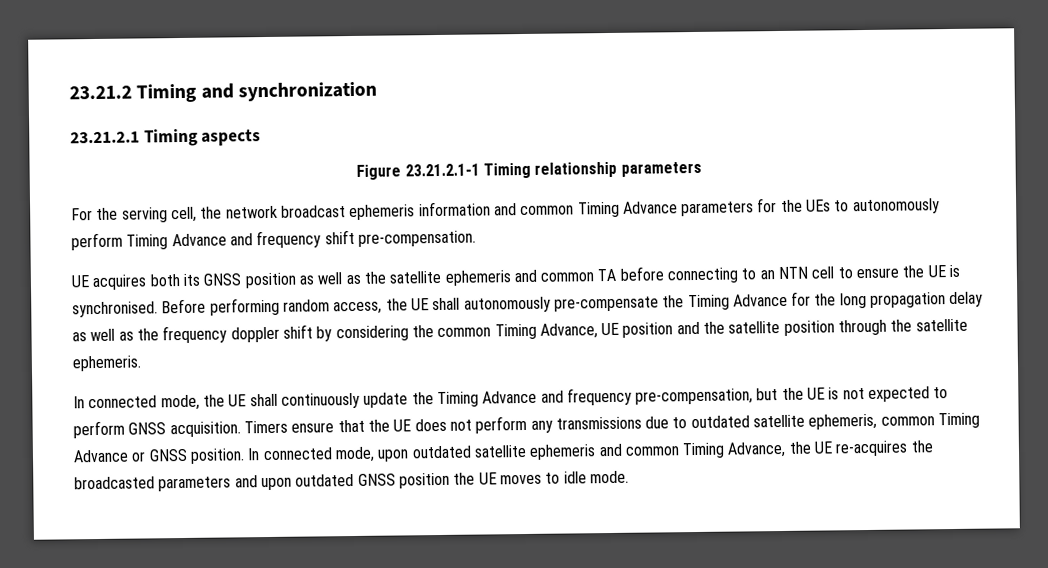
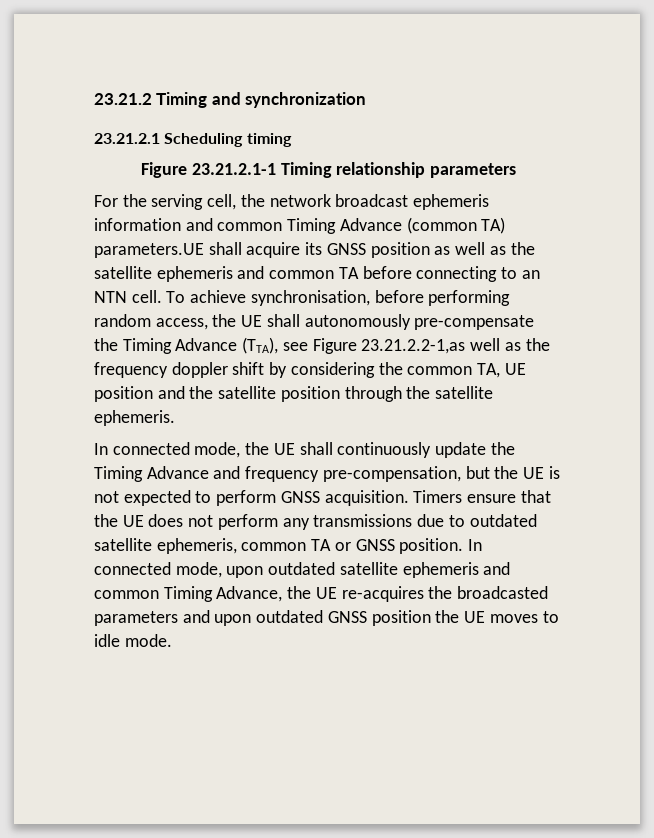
- 23.21.2.1 Timing aspects
+ 23.21.2.1 Scheduling timing
- For the serving cell, the network broadcast ephemeris information and common Timing Advance parameters for the UEs to autonomously perform Timing Advance and frequency shift pre-compensation.
- UE acquires both its GNSS position as well as the satellite ephemeris and common TA before connecting to an NTN cell to ensure the UE is synchronised. Before performing random access, the UE shall autonomously pre-compensate the Timing Advance for the long propagation delay as well as the frequency doppler shift by considering the common Timing Advance, UE position and the satellite position through the satellite ephemeris.
+ For the serving cell, the network broadcast ephemeris information and common Timing Advance (common TA) parameters.UE shall acquire its GNSS position as well as the satellite ephemeris and common TA before connecting to an NTN cell. To achieve synchronisation, before performing random access, the UE shall autonomously pre-compensate the Timing Advance (TTA), see Figure 23.21.2.2-1,as well as the frequency doppler shift by considering the common TA, UE position and the satellite position through the satellite ephemeris.
- Timers ensure that the UE does not perform any transmissions due to outdated satellite ephemeris, common Timing Advance or GNSS position.
+ Timers ensure that the UE does not perform any transmissions due to outdated satellite ephemeris, common TA or GNSS position.

